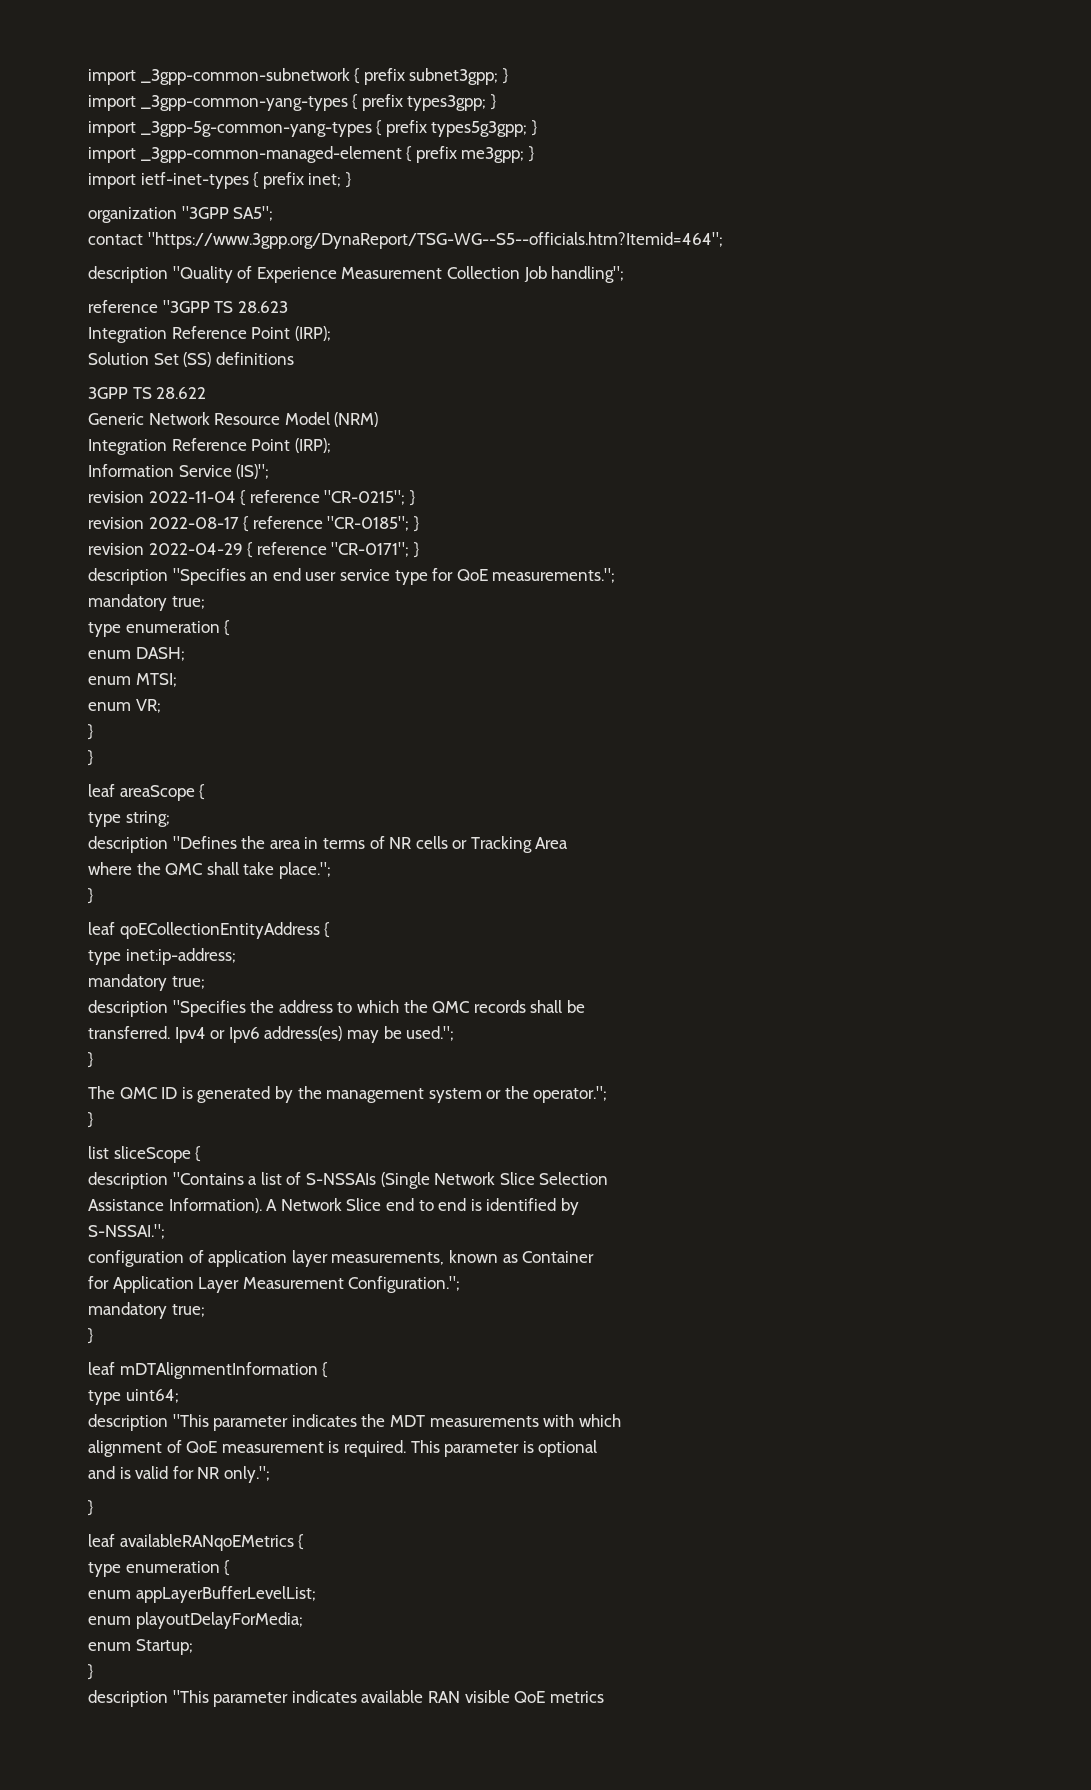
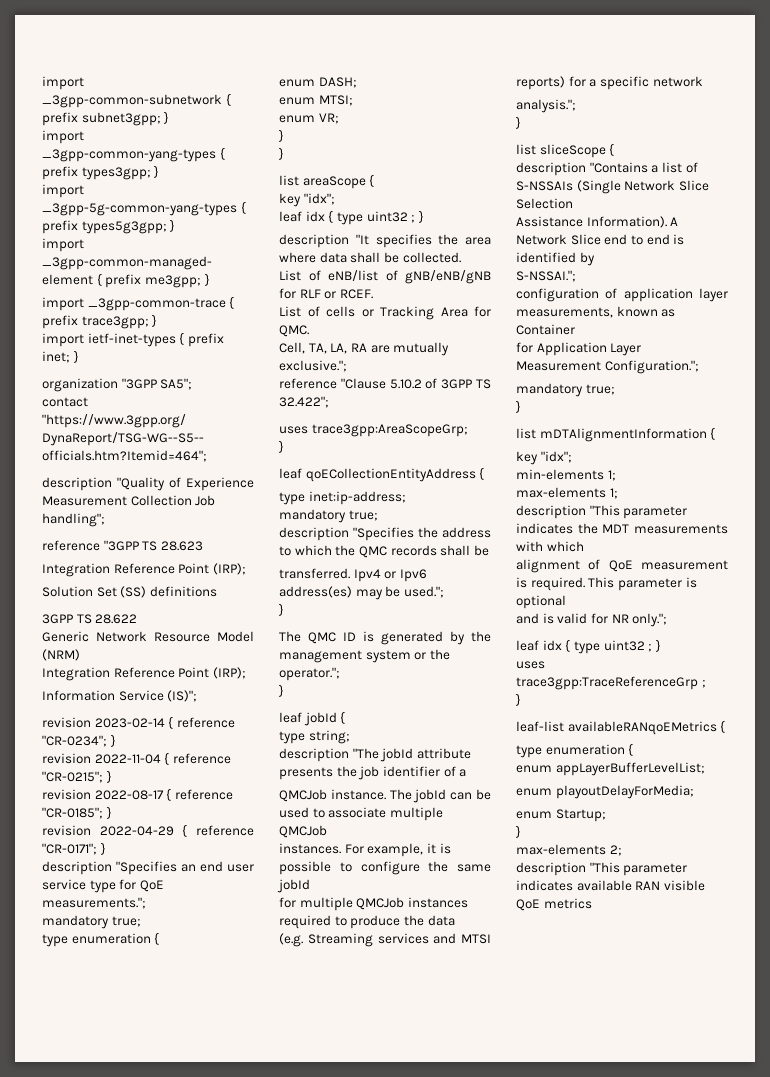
+ import _3gpp-common-trace { prefix trace3gpp; }
+ revision 2023-02-14 { reference "CR-0234"; }
- leaf areaScope {
- type string;
- description "Defines the area in terms of NR cells or Tracking Area
- where the QMC shall take place.";
+ list areaScope {
+ key "idx";
+ leaf idx { type uint32 ; }
+ description "It specifies the area where data shall be collected.
+ List of eNB/list of gNB/eNB/gNB for RLF or RCEF.
+ List of cells or Tracking Area for QMC.
+ Cell, TA, LA, RA are mutually exclusive.";
+ reference "Clause 5.10.2 of 3GPP TS 32.422";
+ uses trace3gpp:AreaScopeGrp;
+ leaf jobId {
+ type string;
+ description "The jobId attribute presents the job identifier of a
+ QMCJob instance. The jobId can be used to associate multiple QMCJob
+ instances. For example, it is possible to configure the same jobId
+ for multiple QMCJob instances required to produce the data
+ (e.g. Streaming services and MTSI reports) for a specific network
+ analysis.";
+ }
- leaf mDTAlignmentInformation {
- type uint64;
+ list mDTAlignmentInformation {
+ key "idx";
+ min-elements 1;
+ max-elements 1;
  and is valid for NR only.";
+ leaf idx { type uint32 ; }
+ uses trace3gpp:TraceReferenceGrp ;
  }
- leaf availableRANqoEMetrics {
+ leaf-list availableRANqoEMetrics {
+ max-elements 2;

